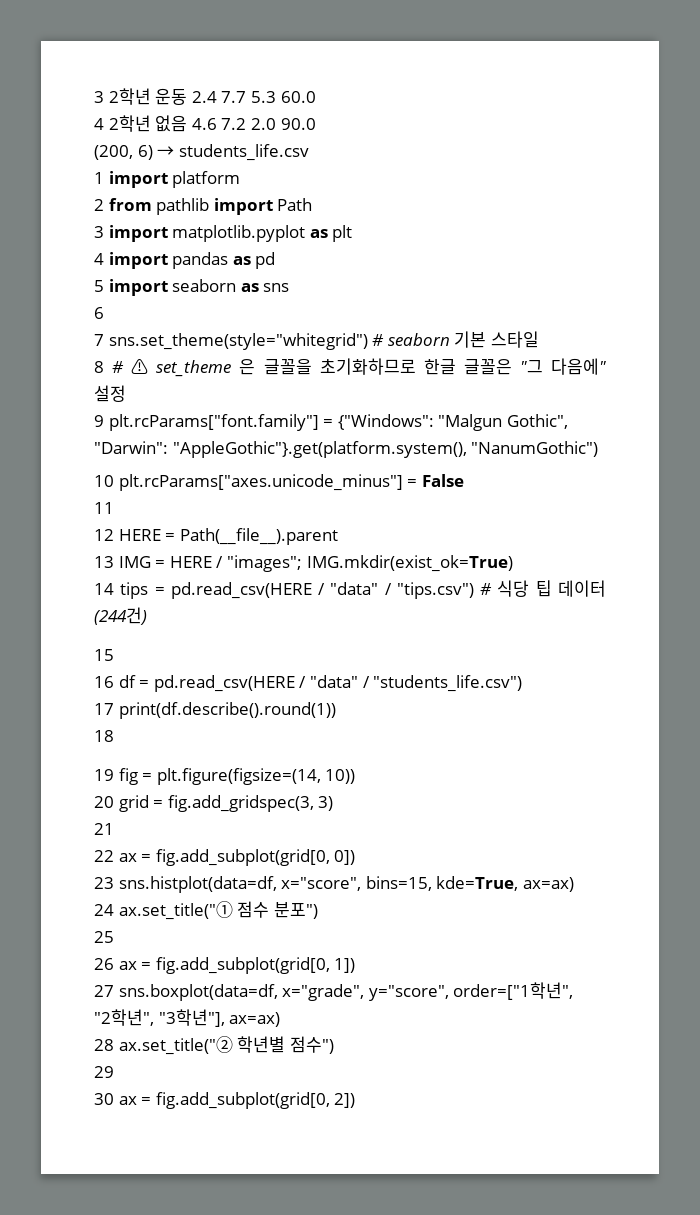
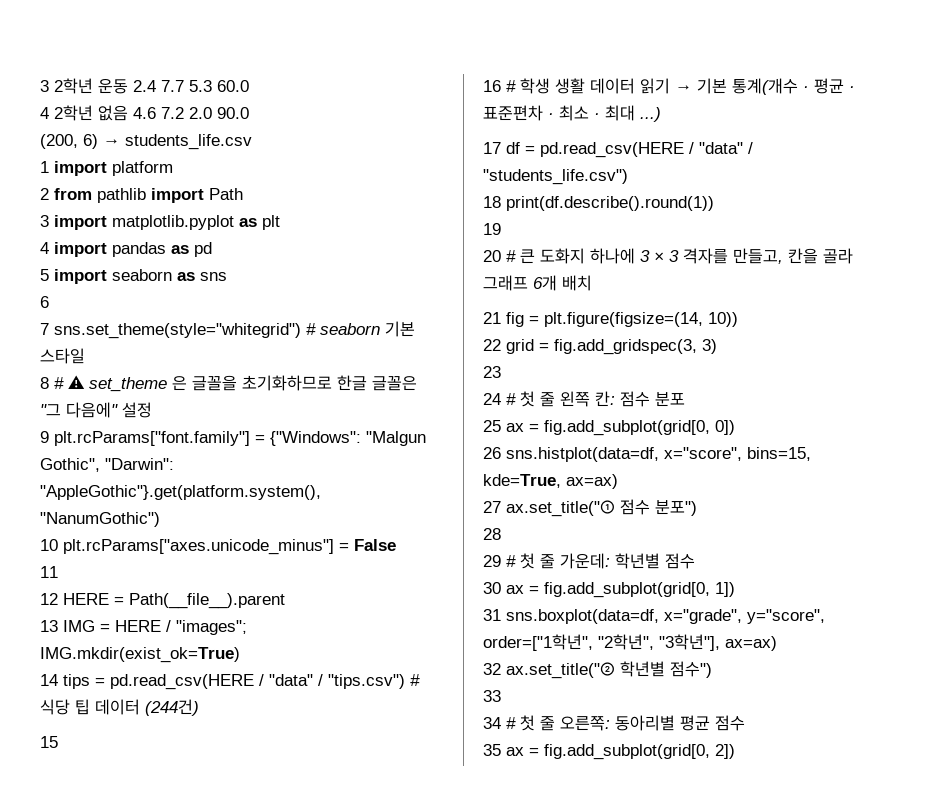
- 16 df = pd.read_csv(HERE / "data" / "students_life.csv")
+ 16 # 학생 생활 데이터 읽기 → 기본 통계(개수 · 평균 · 표준편차 · 최소 · 최대 ...)
+ 17 df = pd.read_csv(HERE / "data" / "students_life.csv")
- 17 print(df.describe().round(1))
+ 18 print(df.describe().round(1))
- 18
- 19 fig = plt.figure(figsize=(14, 10))
+ 19
+ 20 # 큰 도화지 하나에 3 × 3 격자를 만들고, 칸을 골라 그래프 6개 배치
+ 21 fig = plt.figure(figsize=(14, 10))
- 20 grid = fig.add_gridspec(3, 3)
+ 22 grid = fig.add_gridspec(3, 3)
- 21
- 22 ax = fig.add_subplot(grid[0, 0])
+ 23
+ 24 # 첫 줄 왼쪽 칸: 점수 분포
+ 25 ax = fig.add_subplot(grid[0, 0])
- 23 sns.histplot(data=df, x="score", bins=15, kde=True, ax=ax)
+ 26 sns.histplot(data=df, x="score", bins=15, kde=True, ax=ax)
- 24 ax.set_title("① 점수 분포")
+ 27 ax.set_title("① 점수 분포")
- 25
- 26 ax = fig.add_subplot(grid[0, 1])
+ 28
+ 29 # 첫 줄 가운데: 학년별 점수
+ 30 ax = fig.add_subplot(grid[0, 1])
- 27 sns.boxplot(data=df, x="grade", y="score", order=["1학년", "2학년", "3학년"], ax=ax)
+ 31 sns.boxplot(data=df, x="grade", y="score", order=["1학년", "2학년", "3학년"], ax=ax)
- 28 ax.set_title("② 학년별 점수")
+ 32 ax.set_title("② 학년별 점수")
- 29
- 30 ax = fig.add_subplot(grid[0, 2])
+ 33
+ 34 # 첫 줄 오른쪽: 동아리별 평균 점수
+ 35 ax = fig.add_subplot(grid[0, 2])

